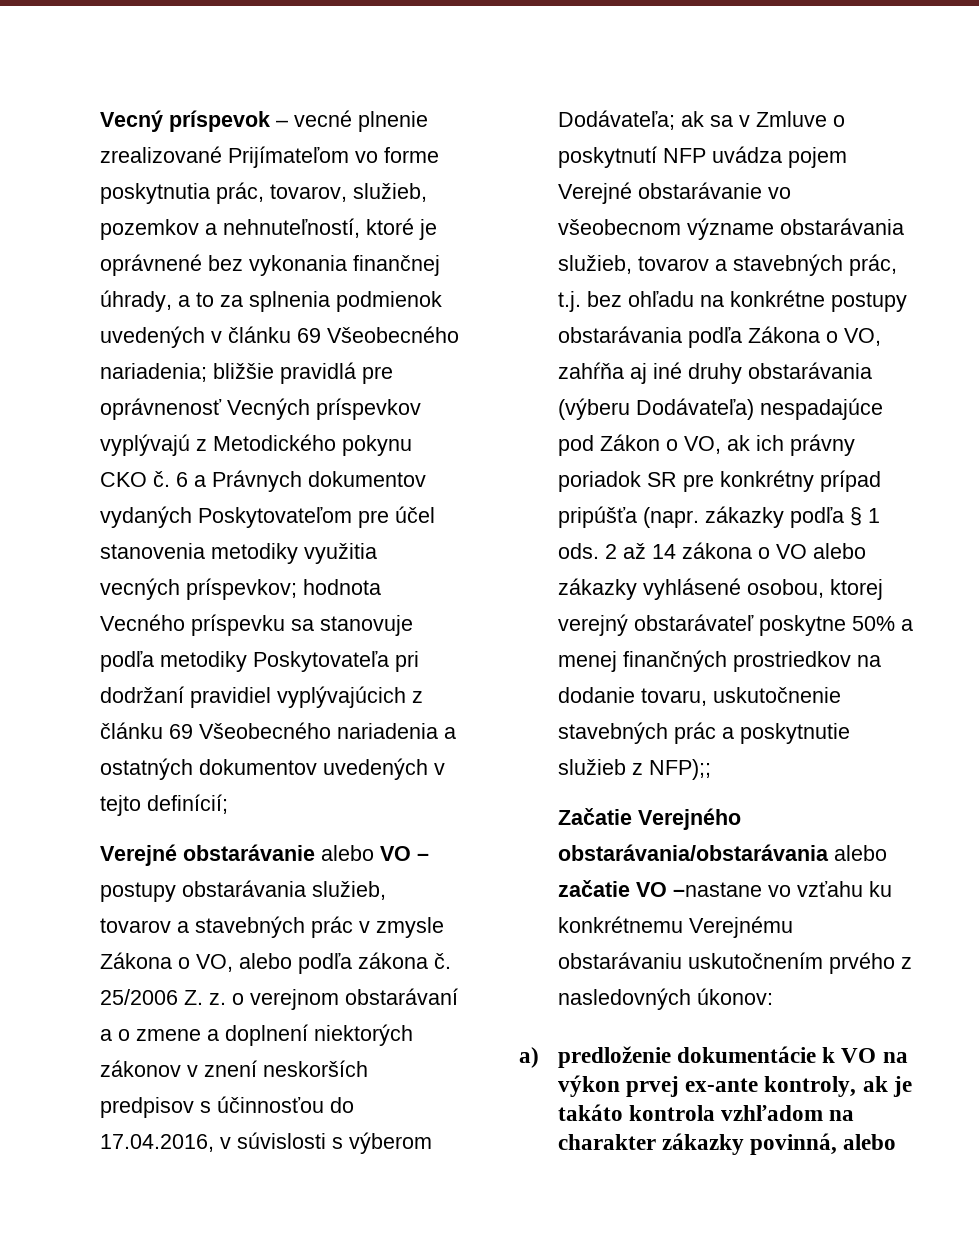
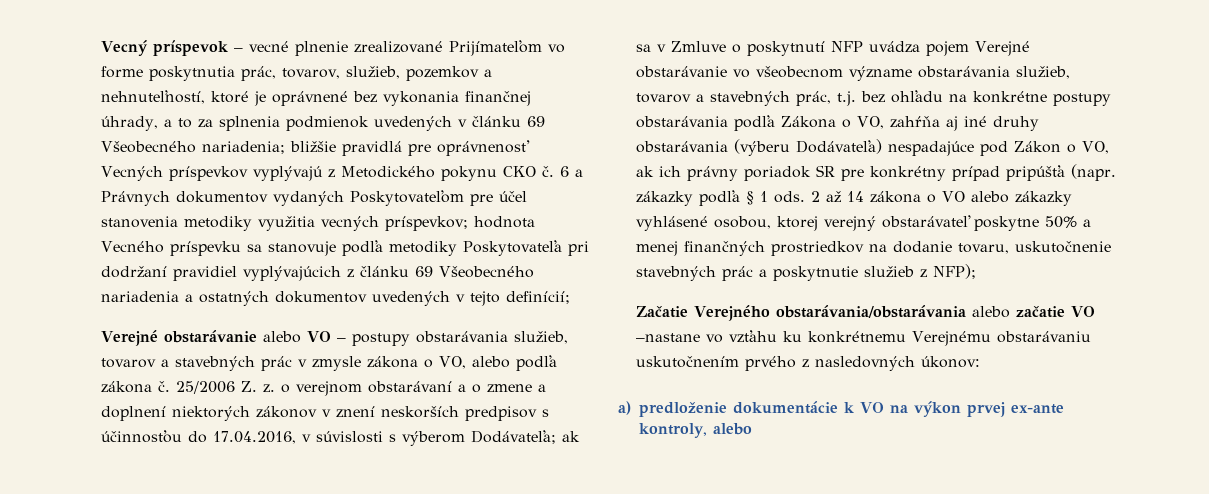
- Verejné obstarávanie alebo VO – postupy obstarávania služieb, tovarov a stavebných prác v zmysle Zákona o VO, alebo podľa zákona č.
+ Verejné obstarávanie alebo VO – postupy obstarávania služieb, tovarov a stavebných prác v zmysle zákona o VO, alebo podľa zákona č.
- 2 až 14 zákona o VO alebo zákazky vyhlásené osobou, ktorej verejný obstarávateľ poskytne 50% a menej finančných prostriedkov na dodanie tovaru, uskutočnenie stavebných prác a poskytnutie služieb z NFP);;
+ 2 až 14 zákona o VO alebo zákazky vyhlásené osobou, ktorej verejný obstarávateľ poskytne 50% a menej finančných prostriedkov na dodanie tovaru, uskutočnenie stavebných prác a poskytnutie služieb z NFP);
- a) predloženie dokumentácie k VO na výkon prvej ex-ante kontroly, ak je takáto kontrola vzhľadom na charakter zákazky povinná, alebo
+ a) predloženie dokumentácie k VO na výkon prvej ex-ante kontroly, alebo

